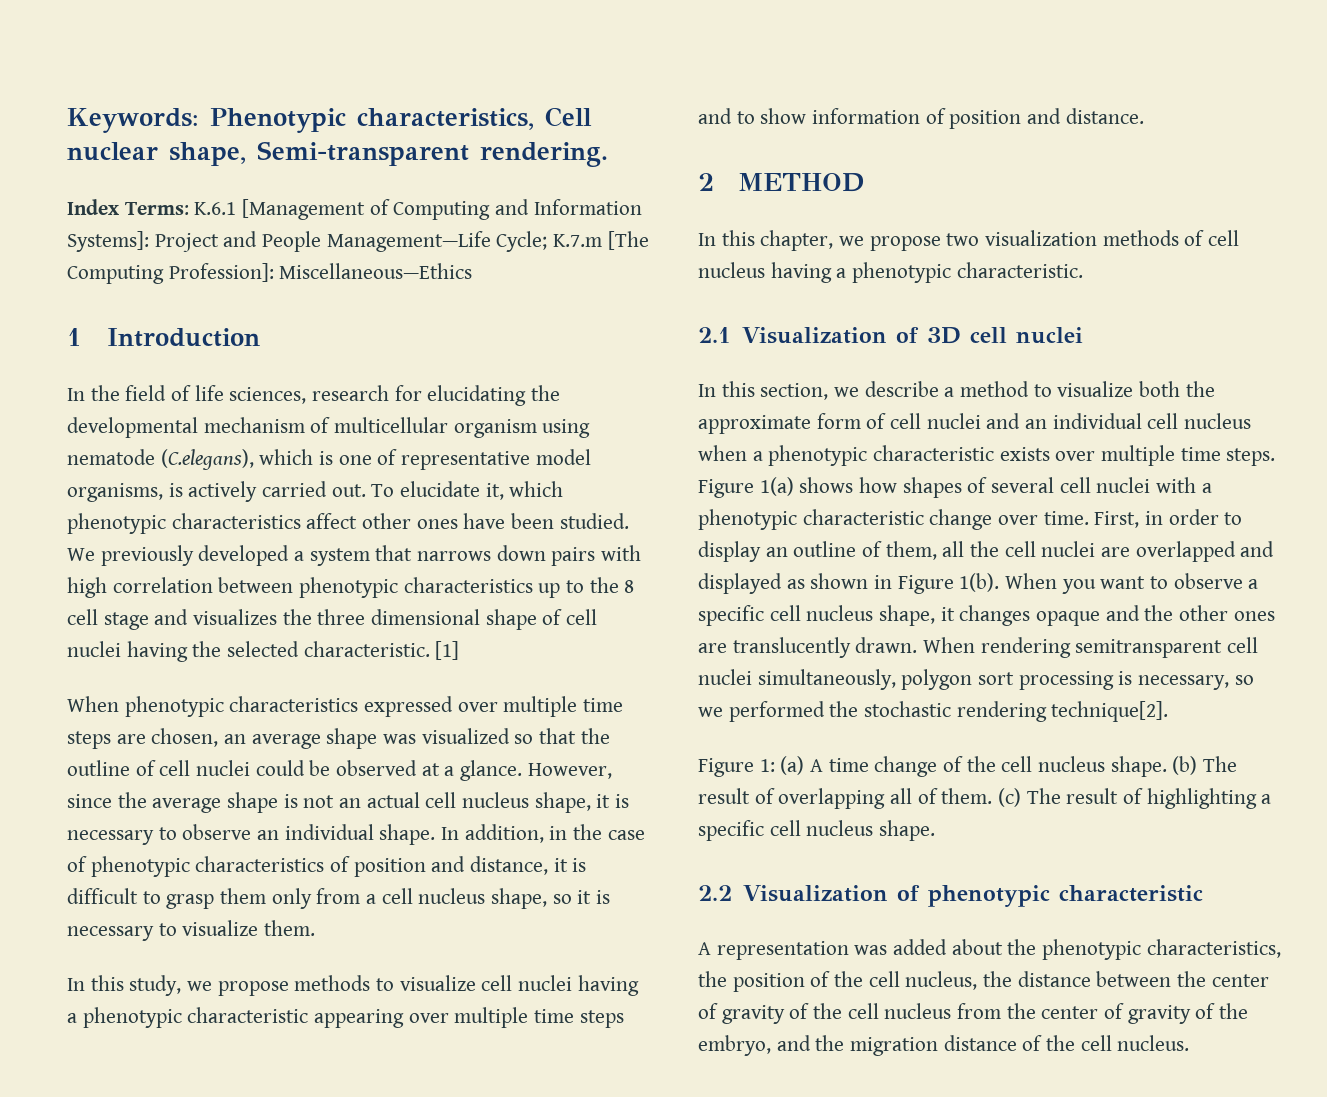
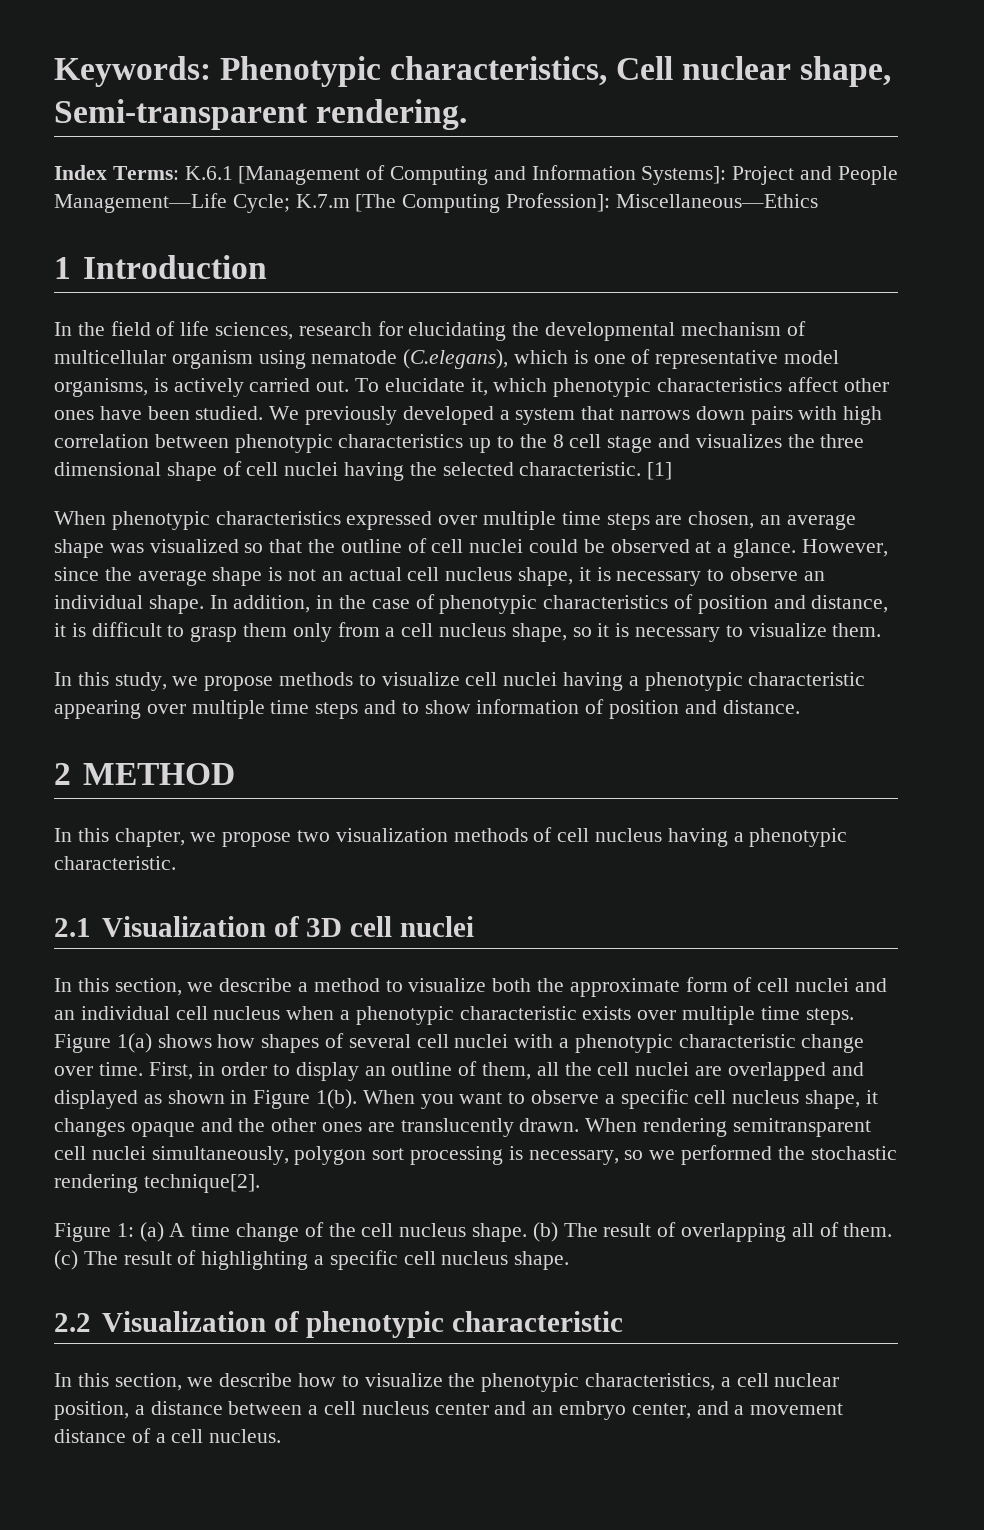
- A representation was added about the phenotypic characteristics, the position of the cell nucleus, the distance between the center of gravity of the cell nucleus from the center of gravity of the embryo, and the migration distance of the cell nucleus.
+ In this section, we describe how to visualize the phenotypic characteristics, a cell nuclear position, a distance between a cell nucleus center and an embryo center, and a movement distance of a cell nucleus.

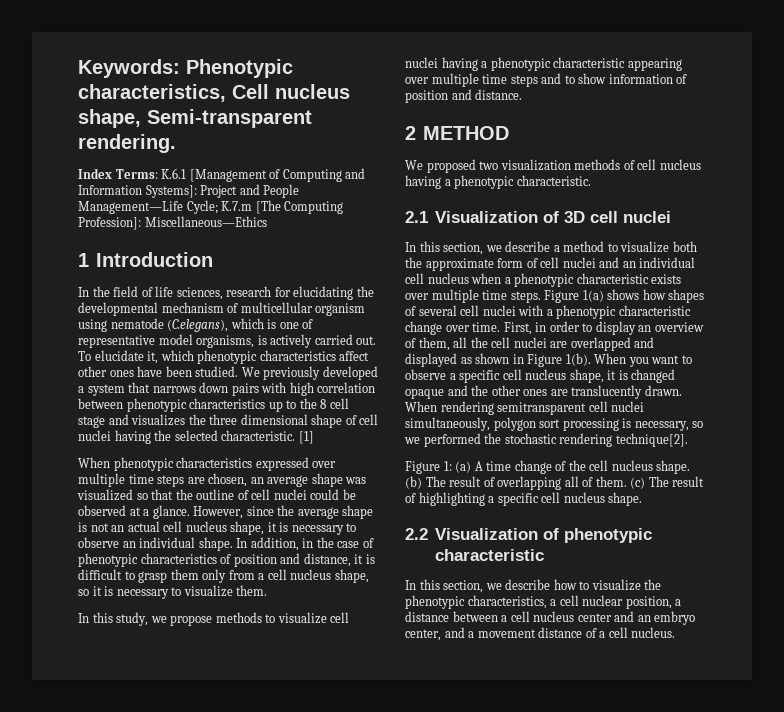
- Keywords: Phenotypic characteristics, Cell nuclear shape, Semi-transparent rendering.
+ Keywords: Phenotypic characteristics, Cell nucleus shape, Semi-transparent rendering.
- In this chapter, we propose two visualization methods of cell nucleus having a phenotypic characteristic.
+ We proposed two visualization methods of cell nucleus having a phenotypic characteristic.
- First, in order to display an outline of them, all the cell nuclei are overlapped and displayed as shown in Figure 1(b).
+ First, in order to display an overview of them, all the cell nuclei are overlapped and displayed as shown in Figure 1(b).
- When you want to observe a specific cell nucleus shape, it changes opaque and the other ones are translucently drawn.
+ When you want to observe a specific cell nucleus shape, it is changed opaque and the other ones are translucently drawn.

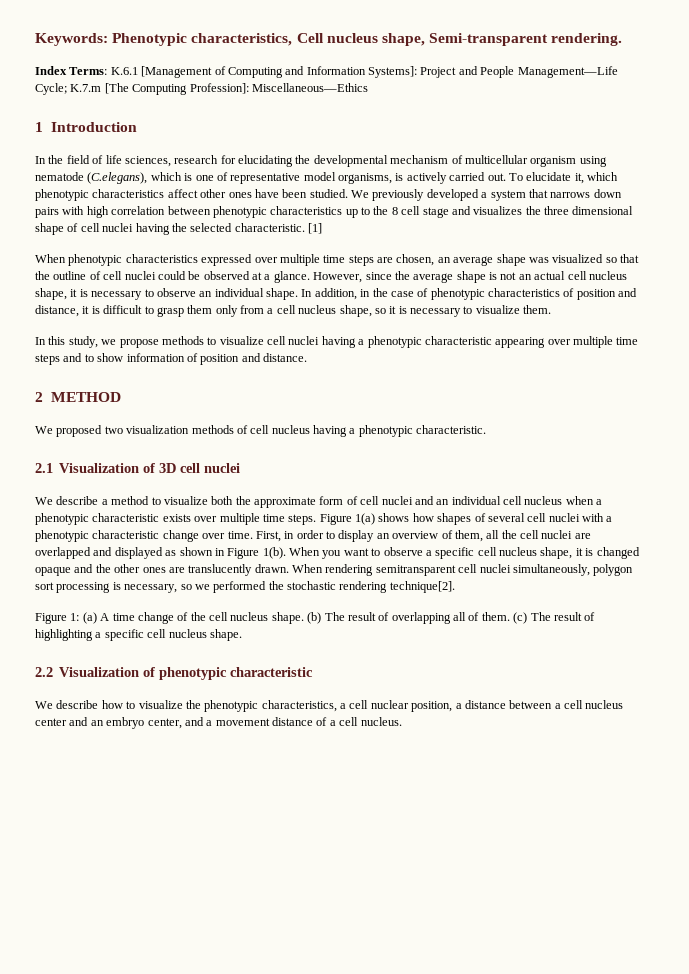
- In this section, we describe a method to visualize both the approximate form of cell nuclei and an individual cell nucleus when a phenotypic characteristic exists over multiple time steps.
+ We describe a method to visualize both the approximate form of cell nuclei and an individual cell nucleus when a phenotypic characteristic exists over multiple time steps.
- In this section, we describe how to visualize the phenotypic characteristics, a cell nuclear position, a distance between a cell nucleus center and an embryo center, and a movement distance of a cell nucleus.
+ We describe how to visualize the phenotypic characteristics, a cell nuclear position, a distance between a cell nucleus center and an embryo center, and a movement distance of a cell nucleus.

